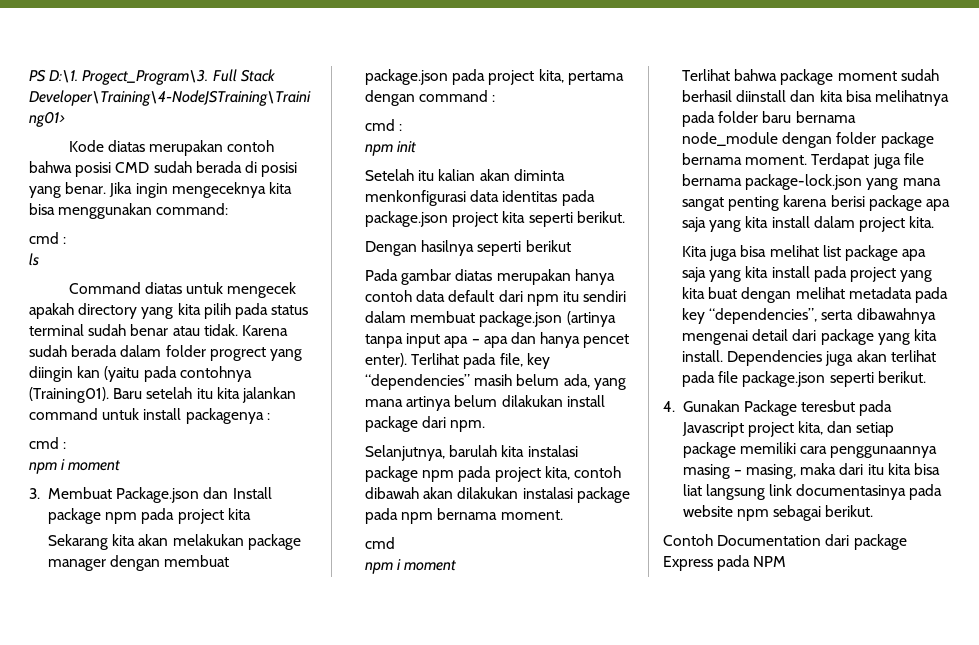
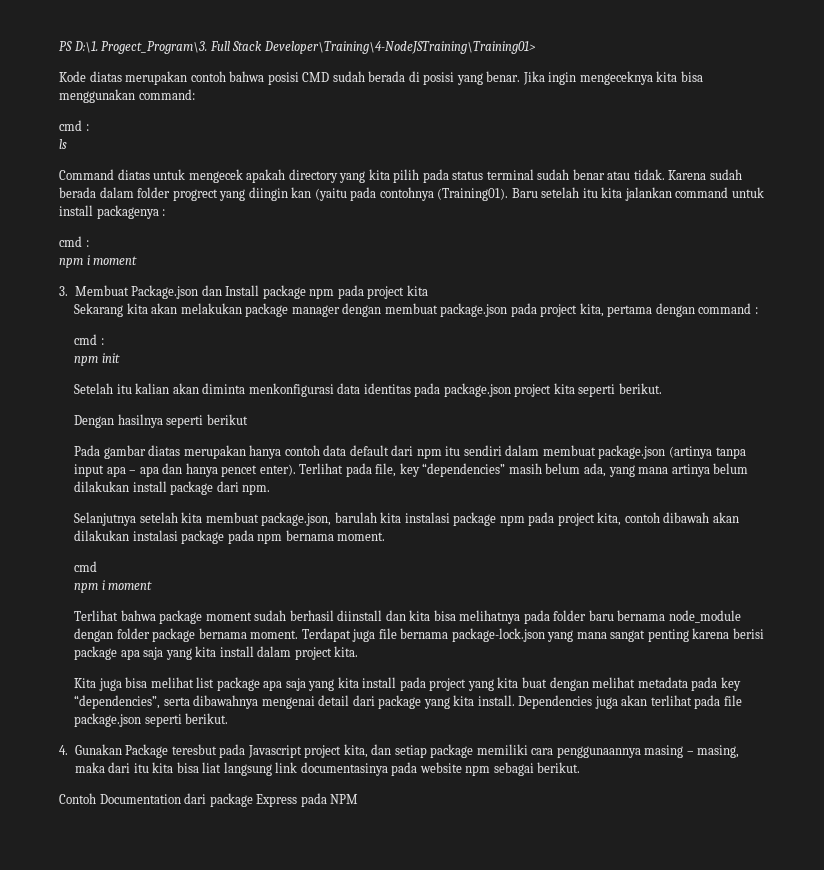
- Selanjutnya, barulah kita instalasi package npm pada project kita, contoh dibawah akan dilakukan instalasi package pada npm bernama moment.
+ Selanjutnya setelah kita membuat package.json, barulah kita instalasi package npm pada project kita, contoh dibawah akan dilakukan instalasi package pada npm bernama moment.

